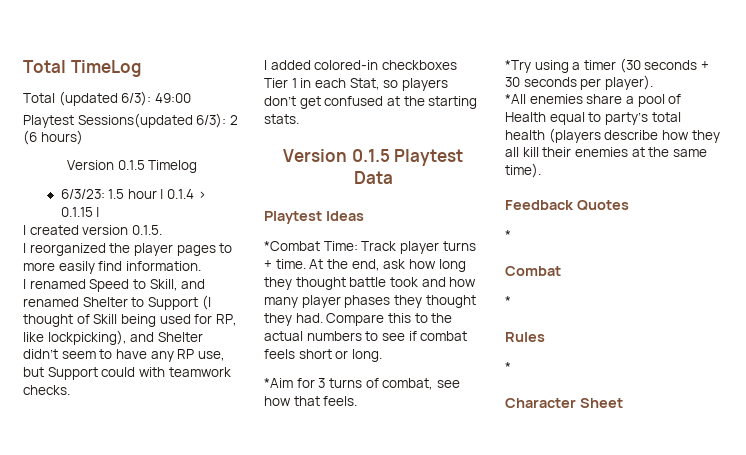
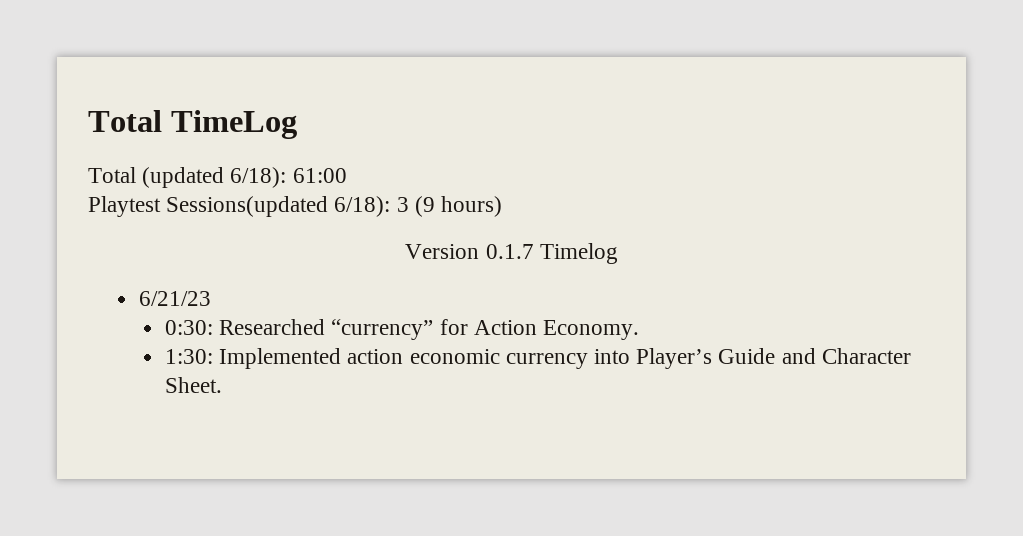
- Total (updated 6/3): 49:00
+ Total (updated 6/18): 61:00
- Playtest Sessions(updated 6/3): 2 (6 hours)
+ Playtest Sessions(updated 6/18): 3 (9 hours)
- Version 0.1.5 Timelog
+ Version 0.1.7 Timelog
- 6/3/23: 1.5 hour | 0.1.4 > 0.1.15 |
- I created version 0.1.5.
- I reorganized the player pages to more easily find information.
- I renamed Speed to Skill, and renamed Shelter to Support (I thought of Skill being used for RP, like lockpicking), and Shelter didn’t seem to have any RP use, but Support could with teamwork checks.
- I added colored-in checkboxes Tier 1 in each Stat, so players don’t get confused at the starting stats.
- Version 0.1.5 Playtest Data
- Playtest Ideas
- *Combat Time: Track player turns + time. At the end, ask how long they thought battle took and how many player phases they thought they had. Compare this to the actual numbers to see if combat feels short or long.
- *Aim for 3 turns of combat, see how that feels.
- *Try using a timer (30 seconds + 30 seconds per player).
- *All enemies share a pool of Health equal to party’s total health (players describe how they all kill their enemies at the same time).
- Feedback Quotes
- *
- Combat
- *
- Rules
- *
- Character Sheet
+ 6/21/23
+ 0:30: Researched “currency” for Action Economy.
+ 1:30: Implemented action economic currency into Player’s Guide and Character Sheet.

